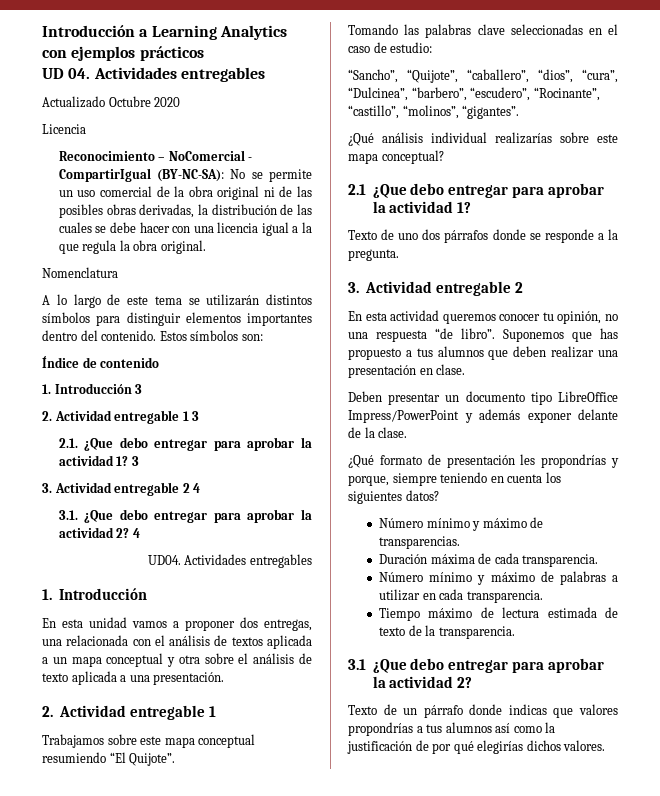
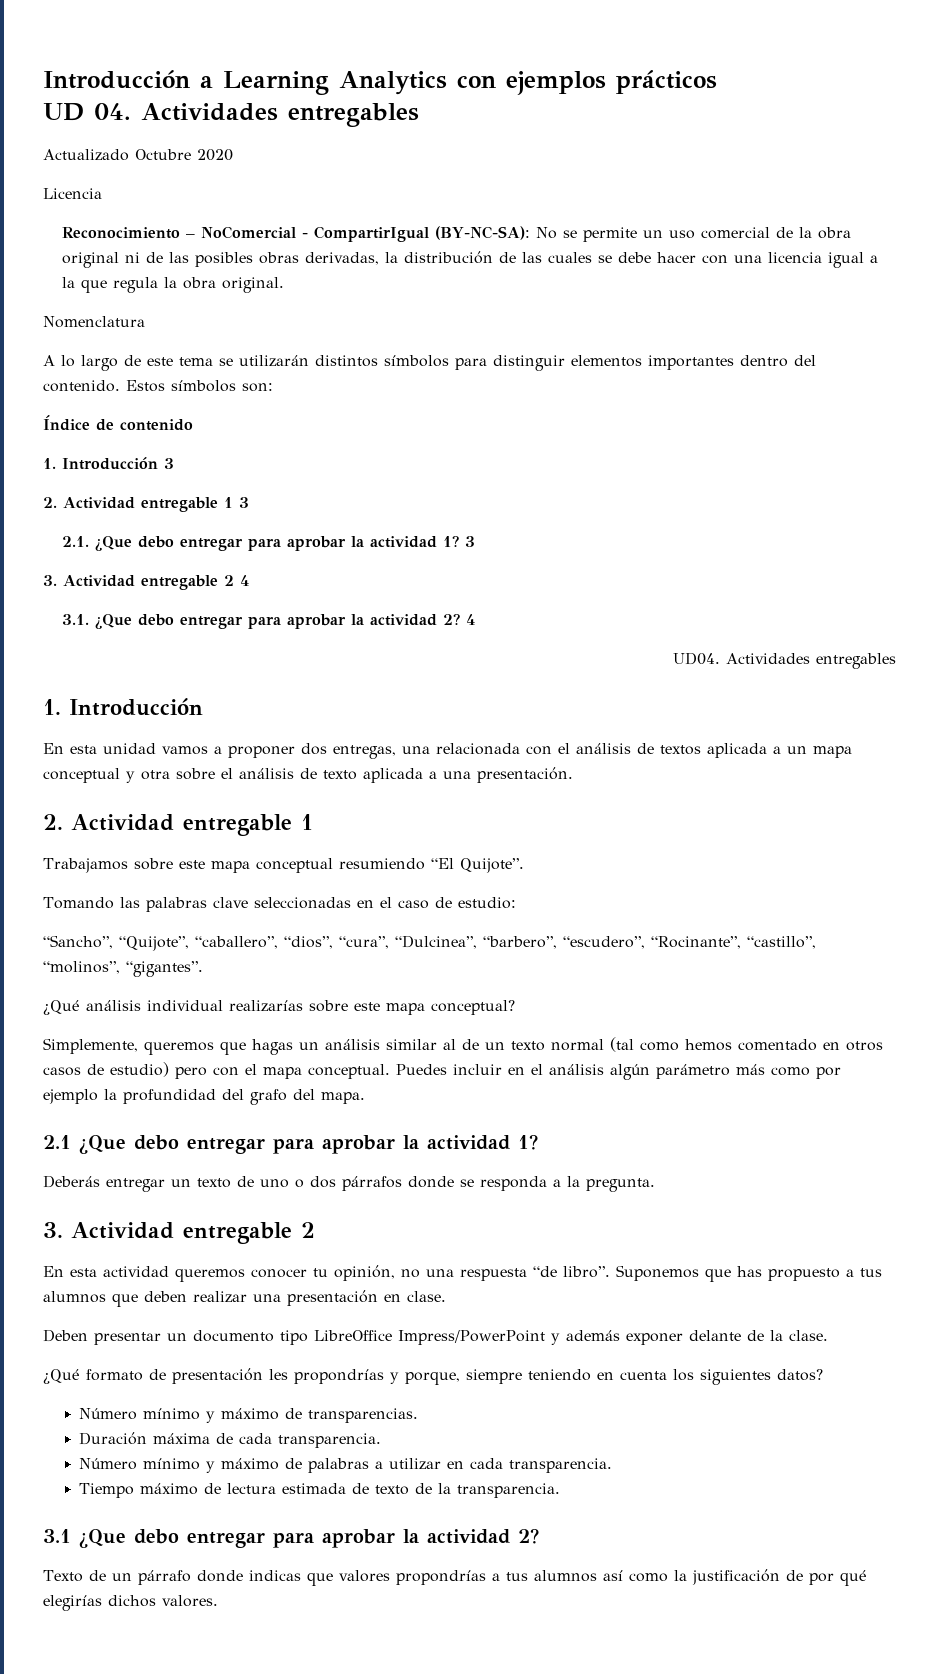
+ Simplemente, queremos que hagas un análisis similar al de un texto normal (tal como hemos comentado en otros casos de estudio) pero con el mapa conceptual. Puedes incluir en el análisis algún parámetro más como por ejemplo la profundidad del grafo del mapa.
- Texto de uno dos párrafos donde se responde a la pregunta.
+ Deberás entregar un texto de uno o dos párrafos donde se responda a la pregunta.

